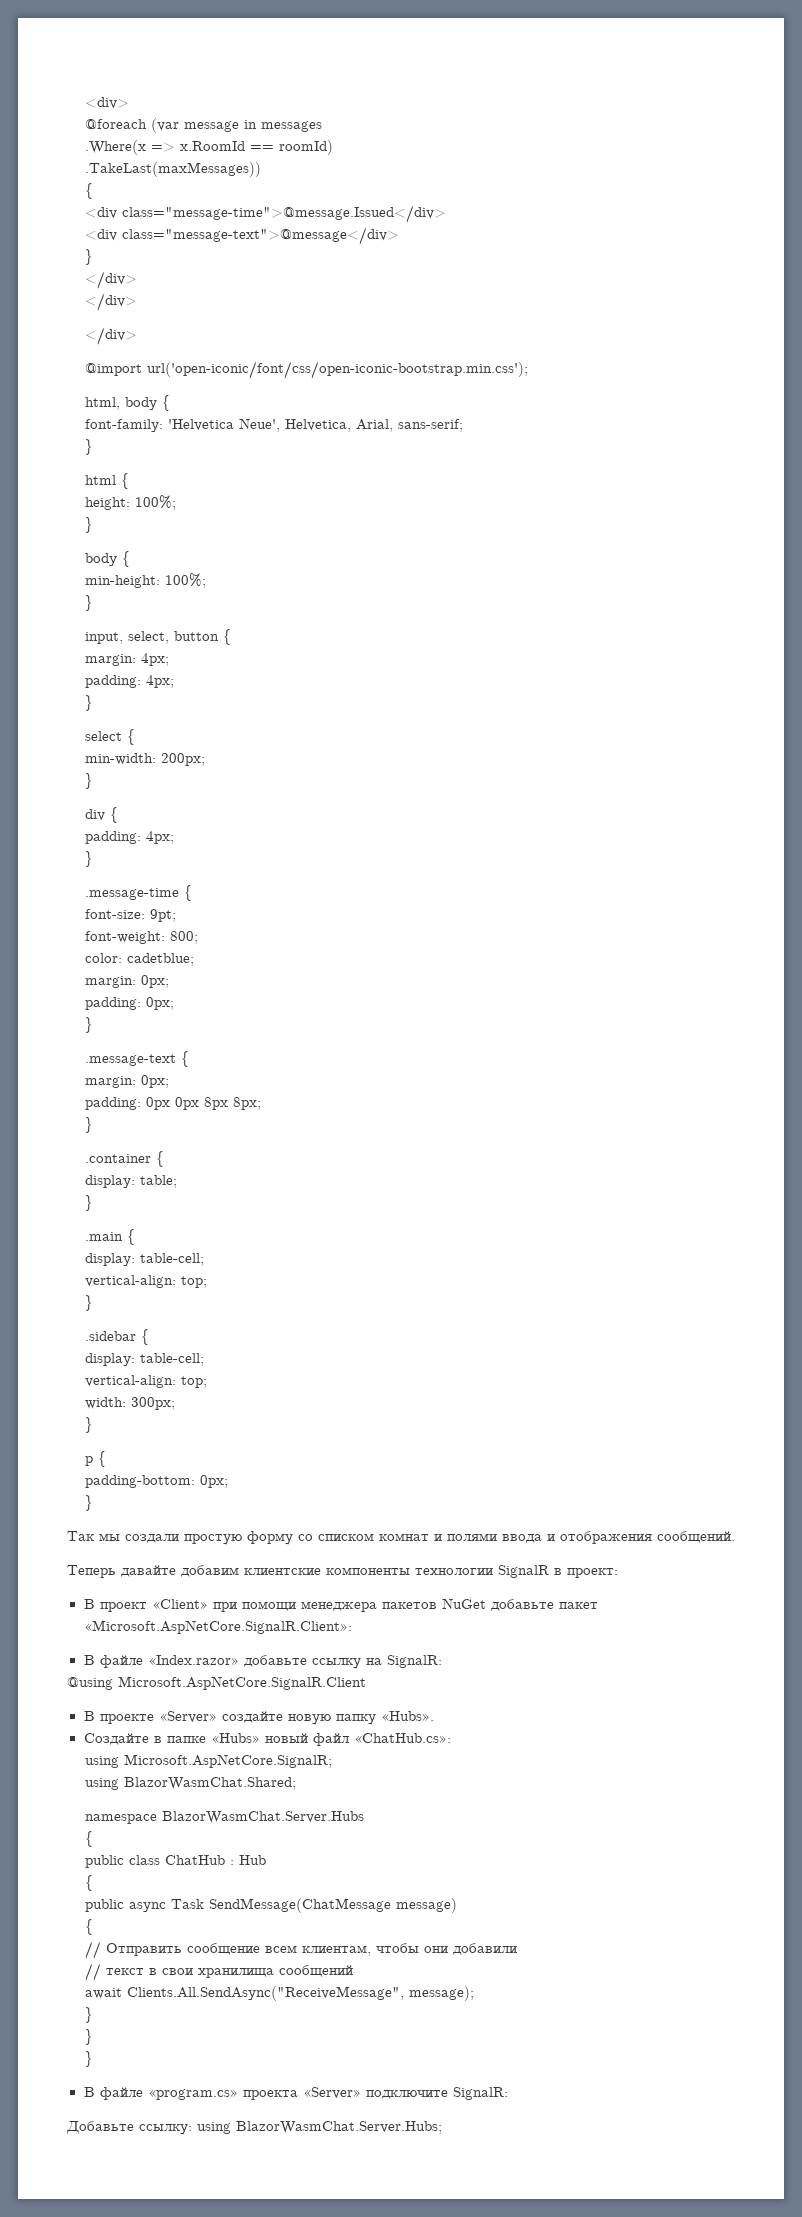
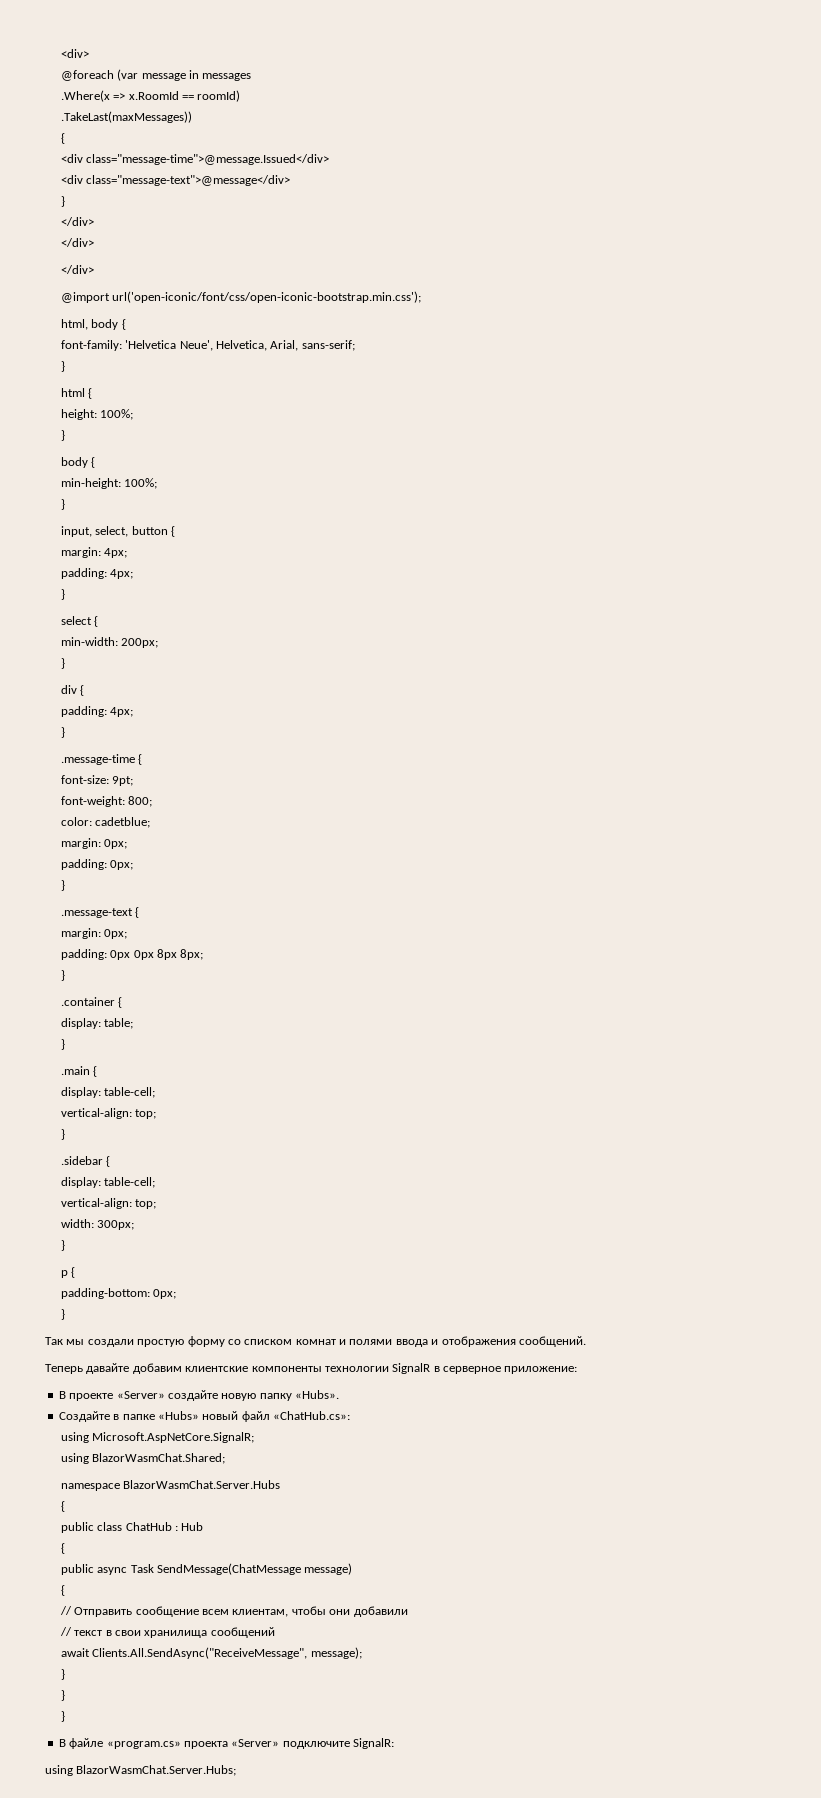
- Теперь давайте добавим клиентские компоненты технологии SignalR в проект:
- В проект «Client» при помощи менеджера пакетов NuGet добавьте пакет «Microsoft.AspNetCore.SignalR.Client»:
- В файле «Index.razor» добавьте ссылку на SignalR:
- @using Microsoft.AspNetCore.SignalR.Client
+ Теперь давайте добавим клиентские компоненты технологии SignalR в серверное приложение:
- Добавьте ссылку: using BlazorWasmChat.Server.Hubs;
+ using BlazorWasmChat.Server.Hubs;

